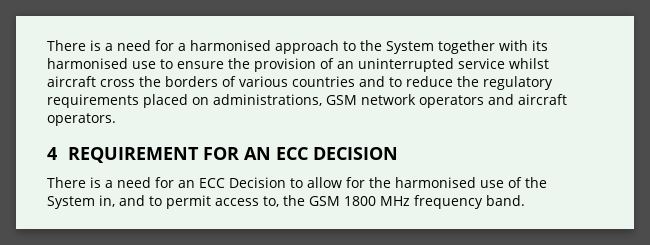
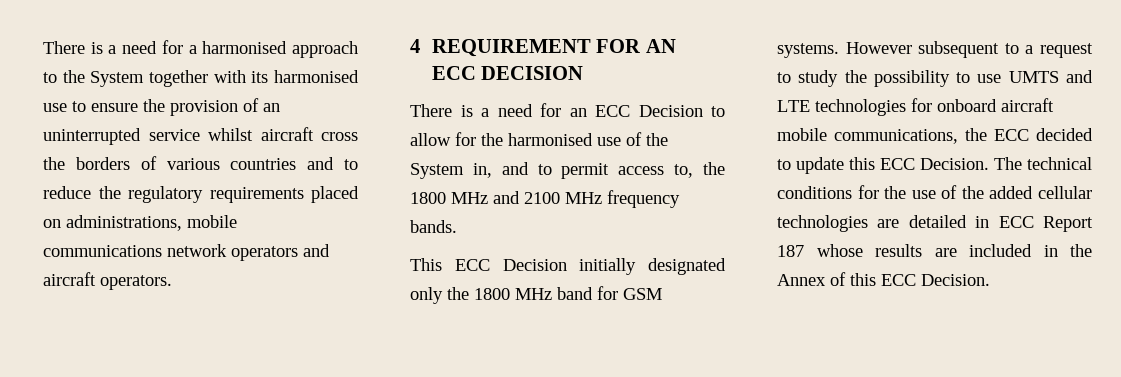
- There is a need for a harmonised approach to the System together with its harmonised use to ensure the provision of an uninterrupted service whilst aircraft cross the borders of various countries and to reduce the regulatory requirements placed on administrations, GSM network operators and aircraft operators.
+ There is a need for a harmonised approach to the System together with its harmonised use to ensure the provision of an uninterrupted service whilst aircraft cross the borders of various countries and to reduce the regulatory requirements placed on administrations, mobile communications network operators and aircraft operators.
- There is a need for an ECC Decision to allow for the harmonised use of the System in, and to permit access to, the GSM 1800 MHz frequency band.
+ There is a need for an ECC Decision to allow for the harmonised use of the System in, and to permit access to, the 1800 MHz and 2100 MHz frequency bands.
+ This ECC Decision initially designated only the 1800 MHz band for GSM systems. However subsequent to a request to study the possibility to use UMTS and LTE technologies for onboard aircraft mobile communications, the ECC decided to update this ECC Decision. The technical conditions for the use of the added cellular technologies are detailed in ECC Report 187 whose results are included in the Annex of this ECC Decision.

